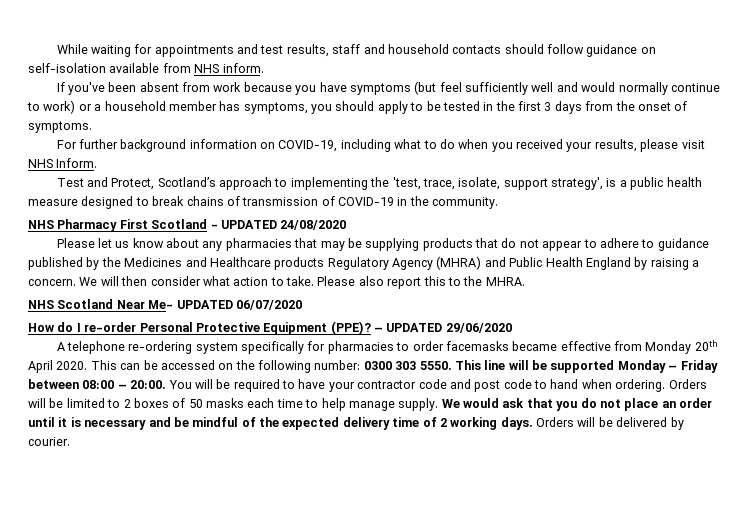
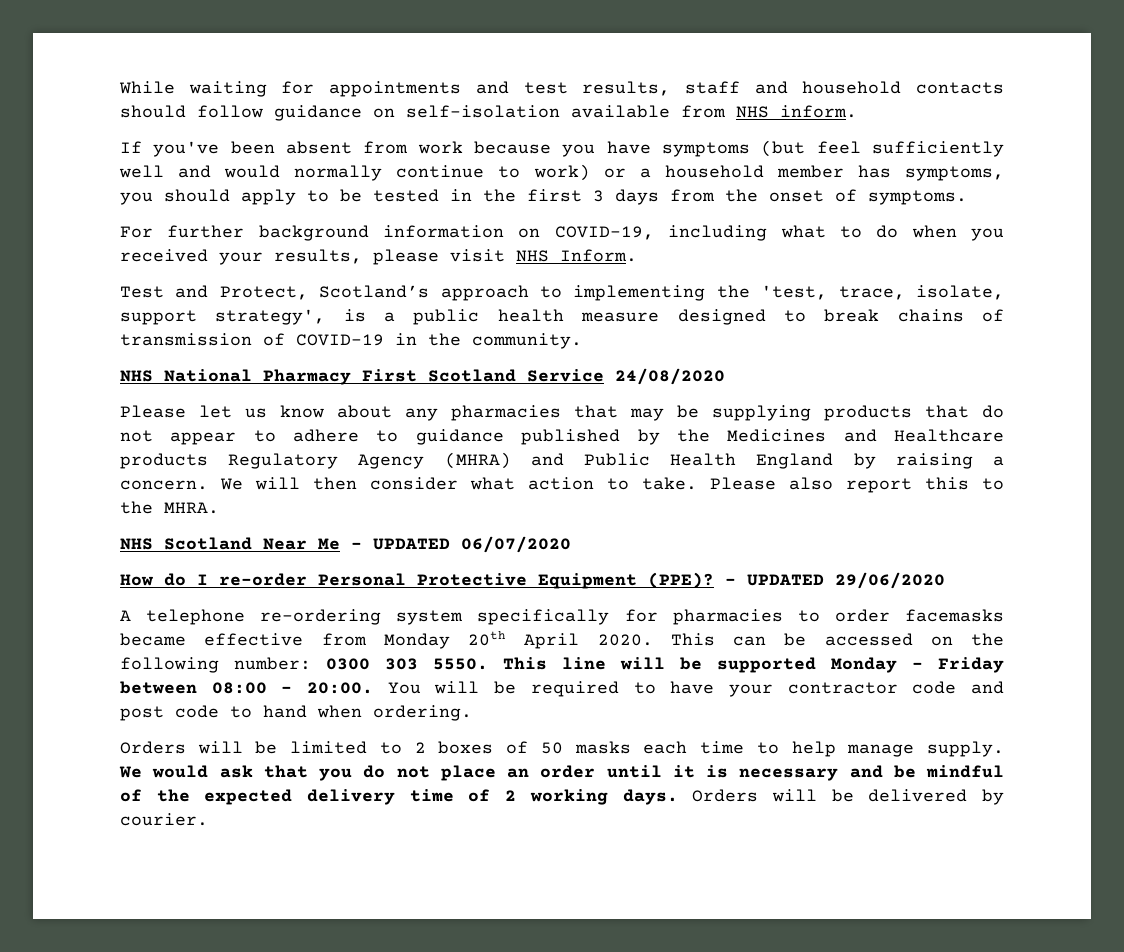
- NHS Pharmacy First Scotland - UPDATED 24/08/2020
+ NHS National Pharmacy First Scotland Service 24/08/2020
- NHS Scotland Near Me- UPDATED 06/07/2020
+ NHS Scotland Near Me - UPDATED 06/07/2020
- You will be required to have your contractor code and post code to hand when ordering. Orders will be limited to 2 boxes of 50 masks each time to help manage supply.
+ You will be required to have your contractor code and post code to hand when ordering.
+ Orders will be limited to 2 boxes of 50 masks each time to help manage supply.

